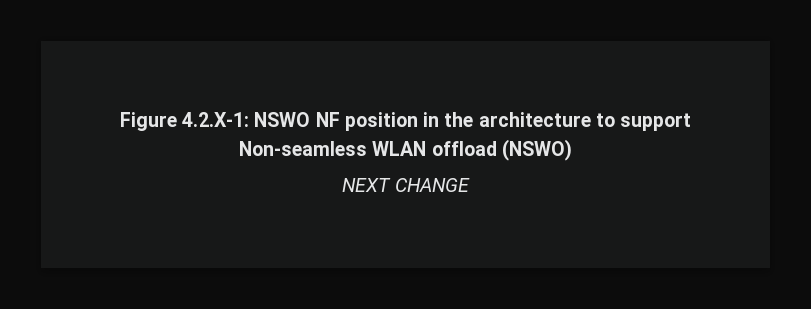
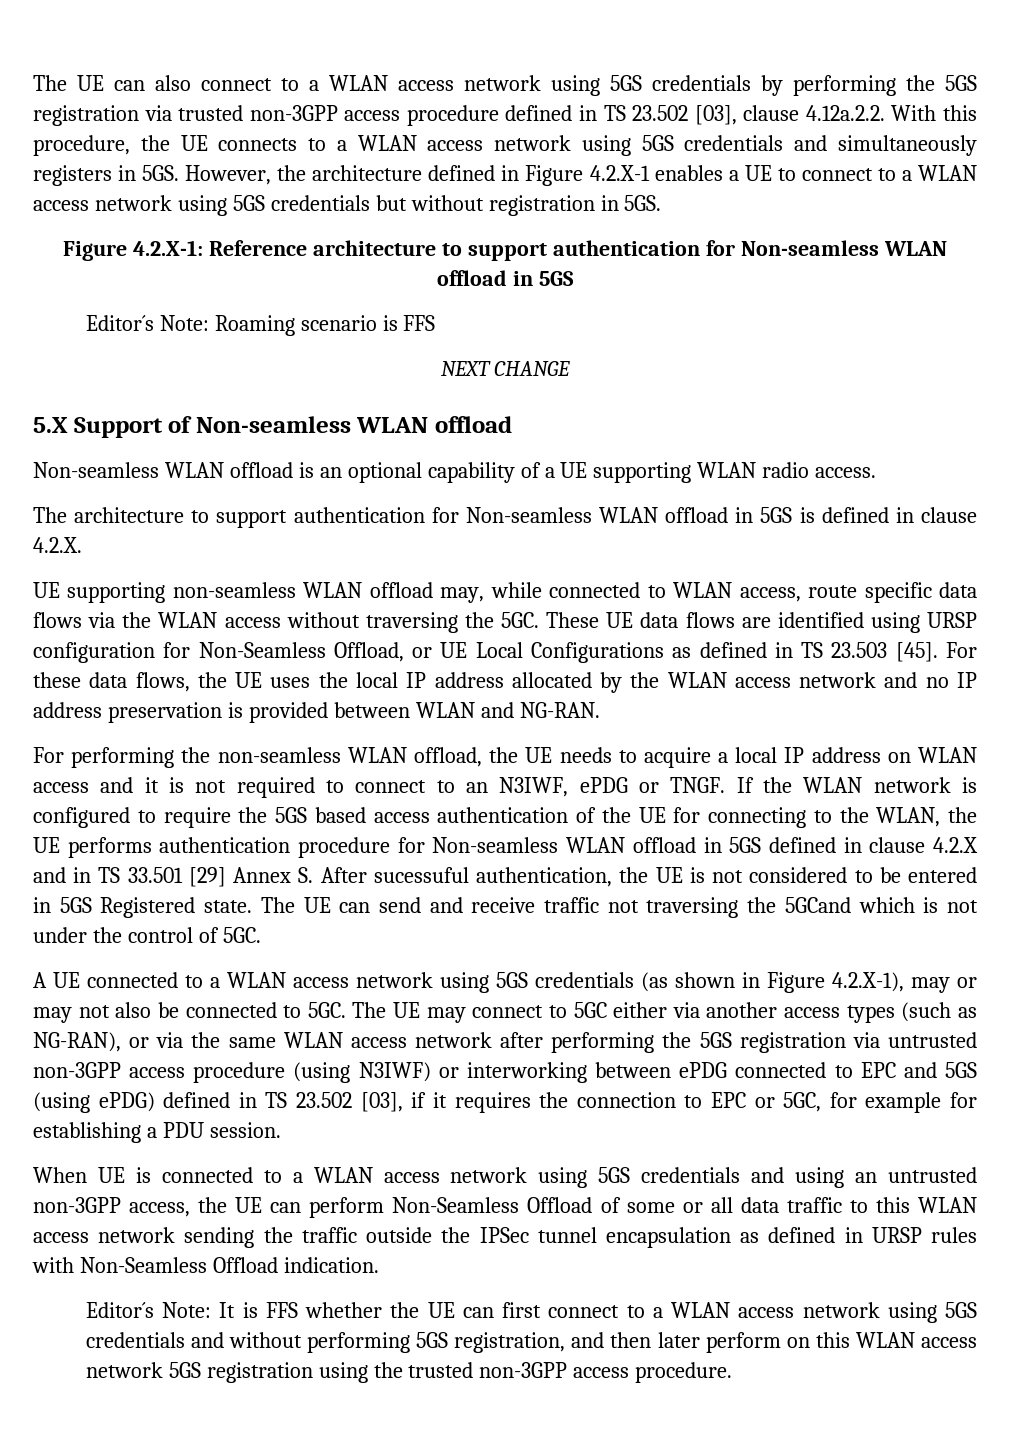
- Figure 4.2.X-1: NSWO NF position in the architecture to support Non-seamless WLAN offload (NSWO)
+ The UE can also connect to a WLAN access network using 5GS credentials by performing the 5GS registration via trusted non-3GPP access procedure defined in TS 23.502 [03], clause 4.12a.2.2. With this procedure, the UE connects to a WLAN access network using 5GS credentials and simultaneously registers in 5GS. However, the architecture defined in Figure 4.2.X-1 enables a UE to connect to a WLAN access network using 5GS credentials but without registration in 5GS.
+ Figure 4.2.X-1: Reference architecture to support authentication for Non-seamless WLAN offload in 5GS
+ Editor´s Note: Roaming scenario is FFS
  NEXT CHANGE
+ 5.X Support of Non-seamless WLAN offload
+ Non-seamless WLAN offload is an optional capability of a UE supporting WLAN radio access.
+ The architecture to support authentication for Non-seamless WLAN offload in 5GS is defined in clause 4.2.X.
+ UE supporting non-seamless WLAN offload may, while connected to WLAN access, route specific data flows via the WLAN access without traversing the 5GC. These UE data flows are identified using URSP configuration for Non-Seamless Offload, or UE Local Configurations as defined in TS 23.503 [45]. For these data flows, the UE uses the local IP address allocated by the WLAN access network and no IP address preservation is provided between WLAN and NG-RAN.
+ For performing the non-seamless WLAN offload, the UE needs to acquire a local IP address on WLAN access and it is not required to connect to an N3IWF, ePDG or TNGF. If the WLAN network is configured to require the 5GS based access authentication of the UE for connecting to the WLAN, the UE performs authentication procedure for Non-seamless WLAN offload in 5GS defined in clause 4.2.X and in TS 33.501 [29] Annex S. After sucessuful authentication, the UE is not considered to be entered in 5GS Registered state. The UE can send and receive traffic not traversing the 5GCand which is not under the control of 5GC.
+ A UE connected to a WLAN access network using 5GS credentials (as shown in Figure 4.2.X-1), may or may not also be connected to 5GC. The UE may connect to 5GC either via another access types (such as NG-RAN), or via the same WLAN access network after performing the 5GS registration via untrusted non-3GPP access procedure (using N3IWF) or interworking between ePDG connected to EPC and 5GS (using ePDG) defined in TS 23.502 [03], if it requires the connection to EPC or 5GC, for example for establishing a PDU session.
+ When UE is connected to a WLAN access network using 5GS credentials and using an untrusted non-3GPP access, the UE can perform Non-Seamless Offload of some or all data traffic to this WLAN access network sending the traffic outside the IPSec tunnel encapsulation as defined in URSP rules with Non-Seamless Offload indication.
+ Editor´s Note: It is FFS whether the UE can first connect to a WLAN access network using 5GS credentials and without performing 5GS registration, and then later perform on this WLAN access network 5GS registration using the trusted non-3GPP access procedure.

